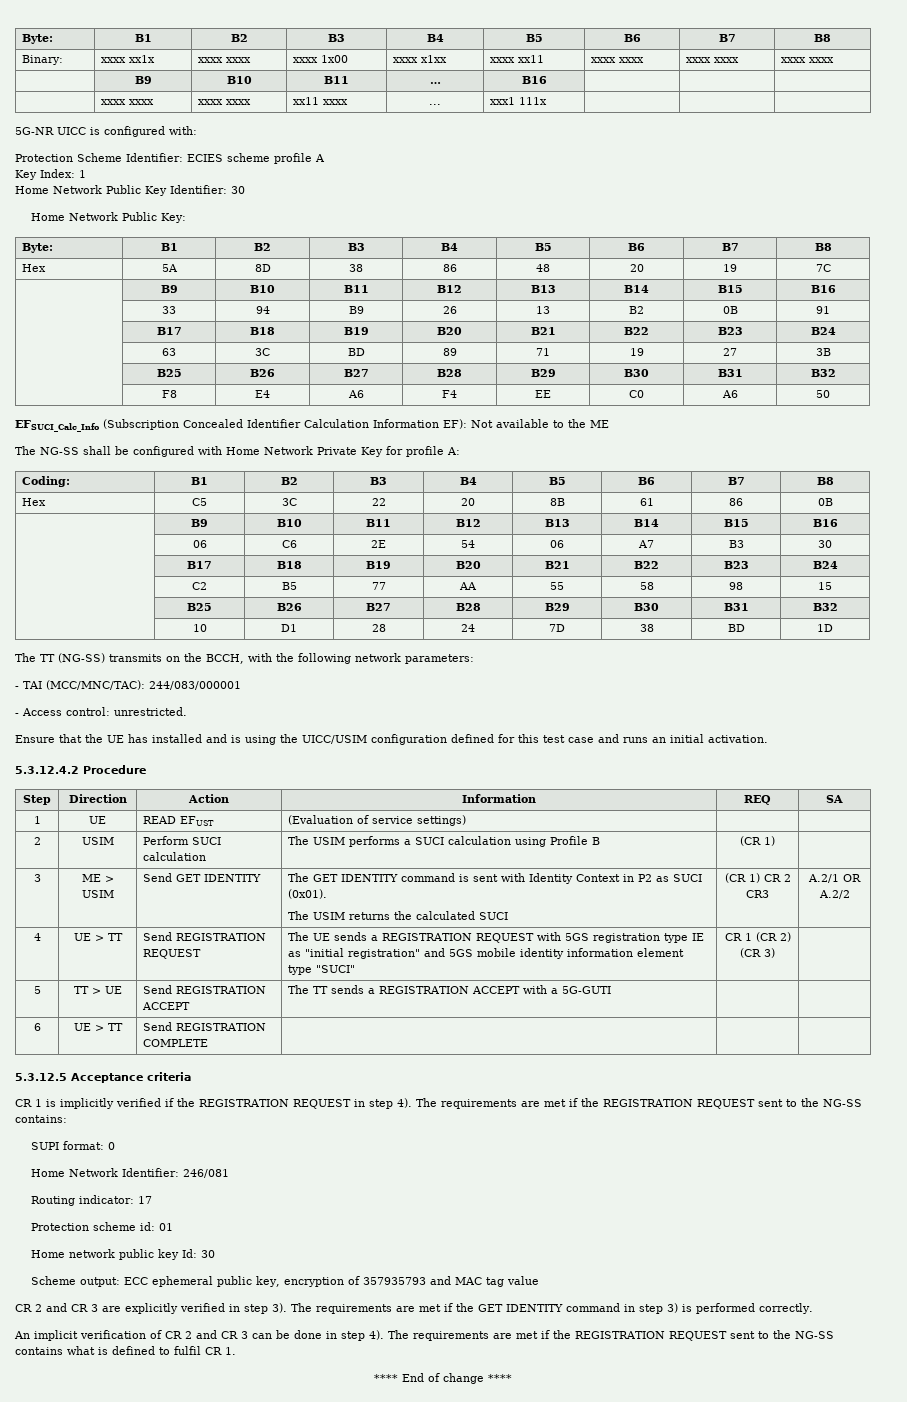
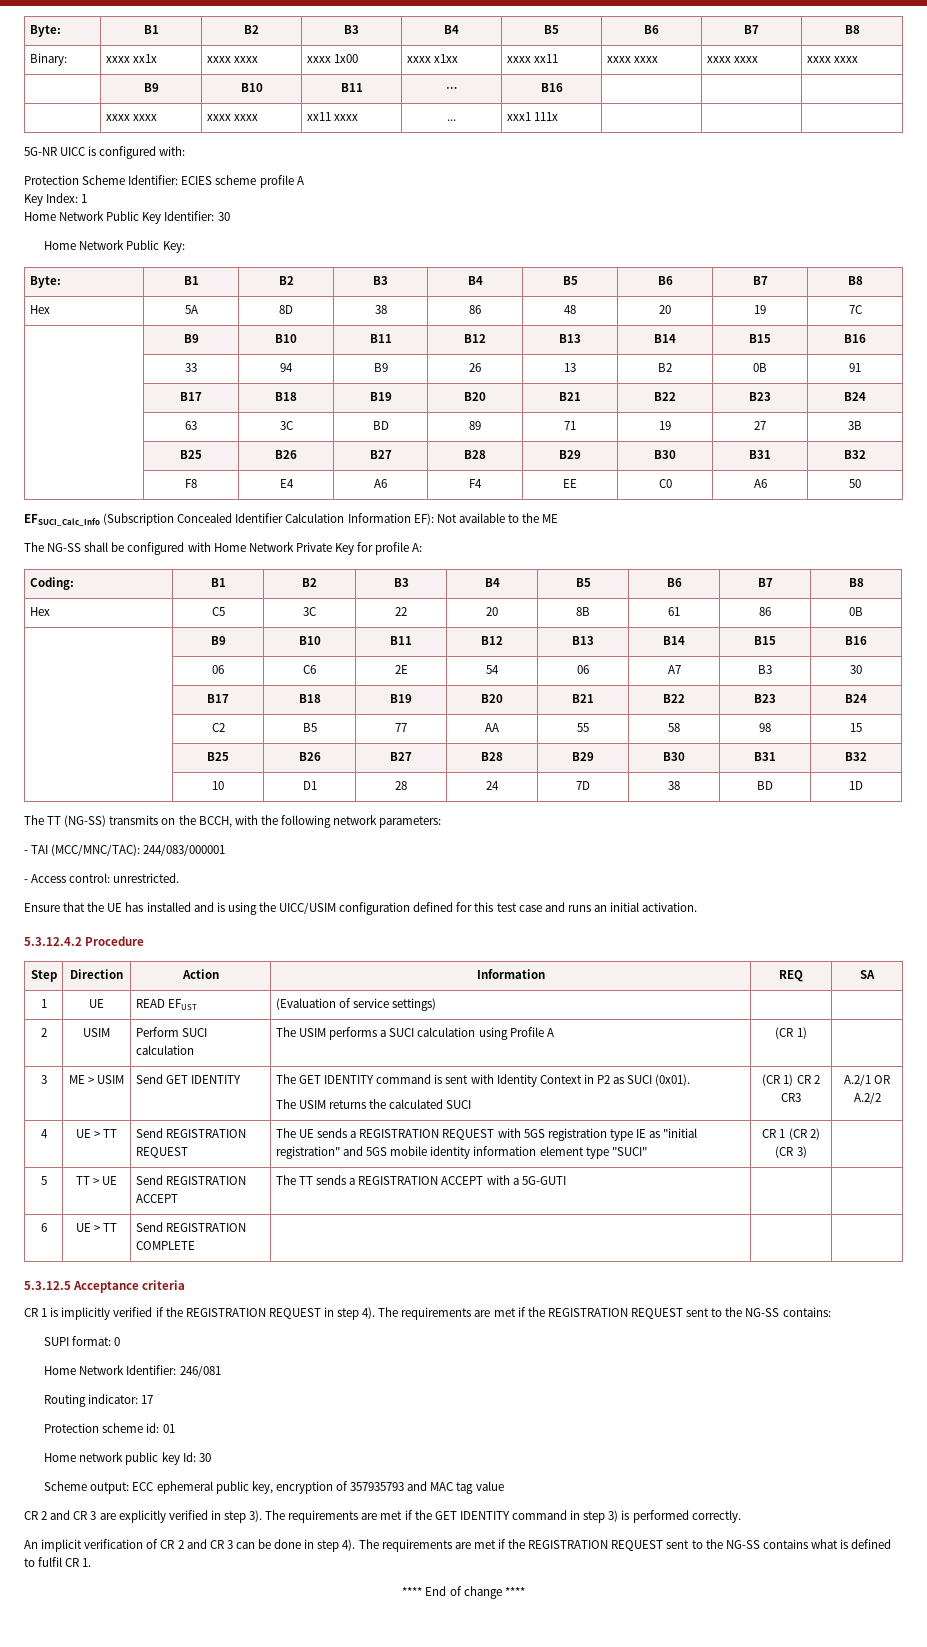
- 2 | USIM | Perform SUCI calculation | The USIM performs a SUCI calculation using Profile B | (CR 1) |
+ 2 | USIM | Perform SUCI calculation | The USIM performs a SUCI calculation using Profile A | (CR 1) |

